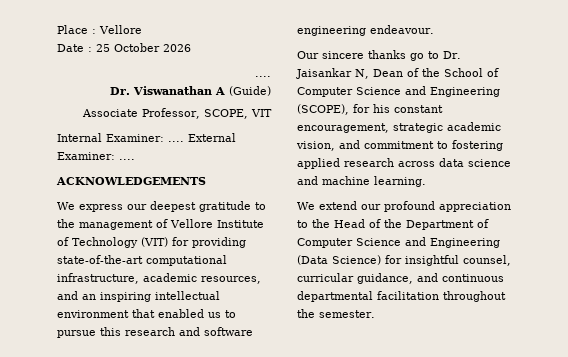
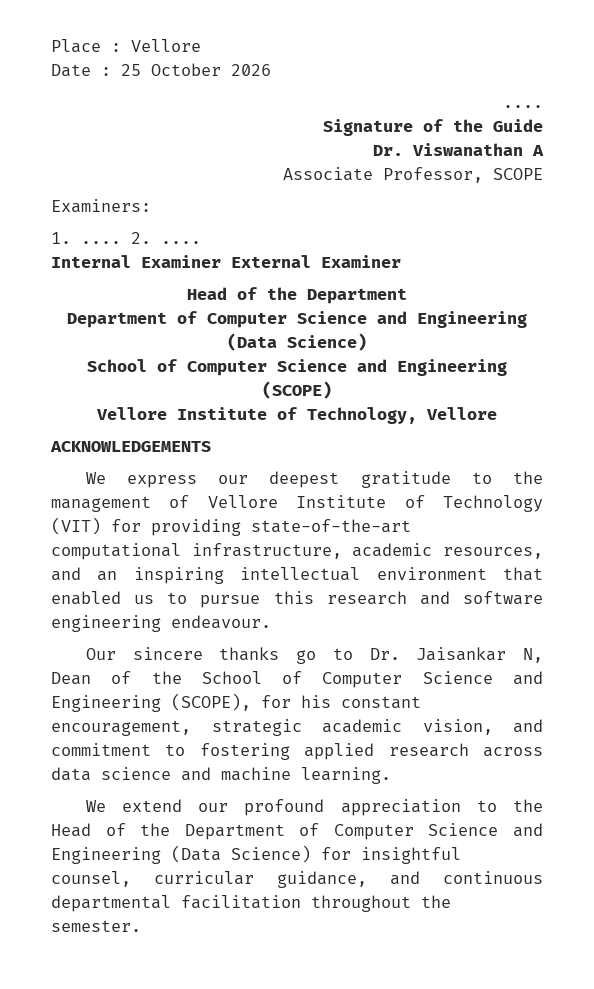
+ Signature of the Guide
- Dr. Viswanathan A (Guide)
+ Dr. Viswanathan A
- Associate Professor, SCOPE, VIT
- Internal Examiner: .... External Examiner: ....
+ Associate Professor, SCOPE
+ Examiners:
+ 1. .... 2. ....
+ Internal Examiner External Examiner
+ Head of the Department
+ Department of Computer Science and Engineering (Data Science)
+ School of Computer Science and Engineering (SCOPE)
+ Vellore Institute of Technology, Vellore

